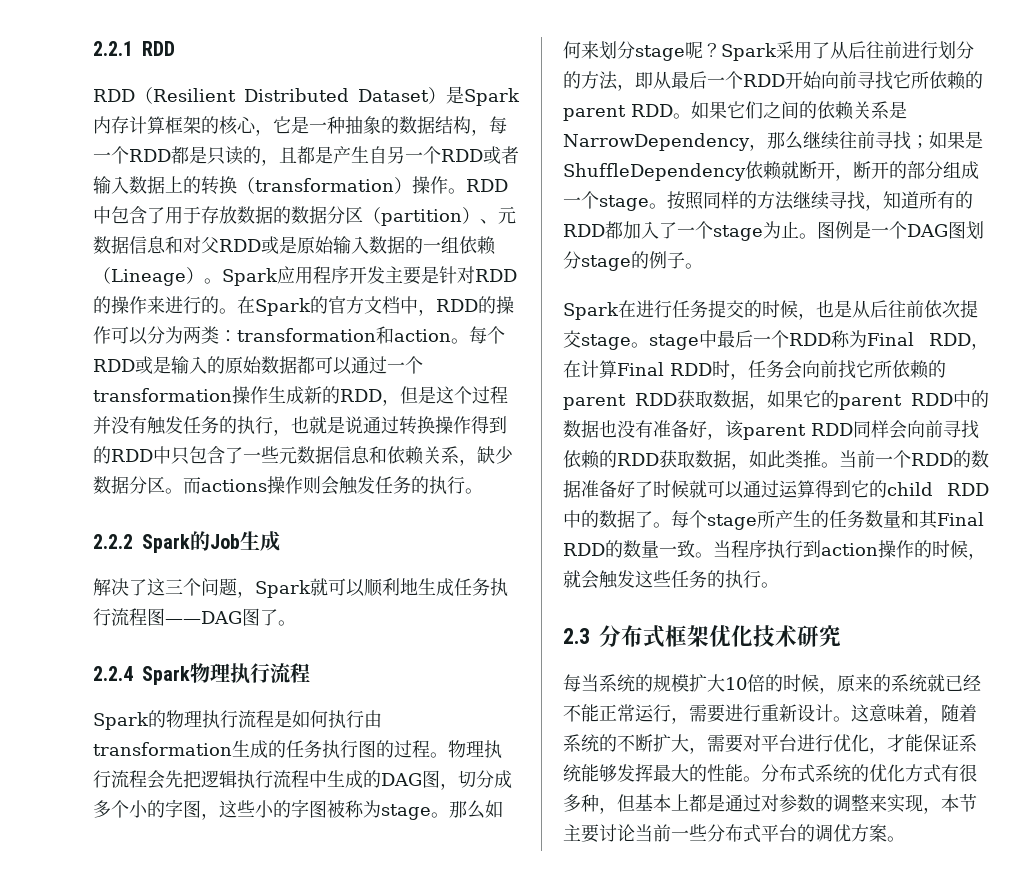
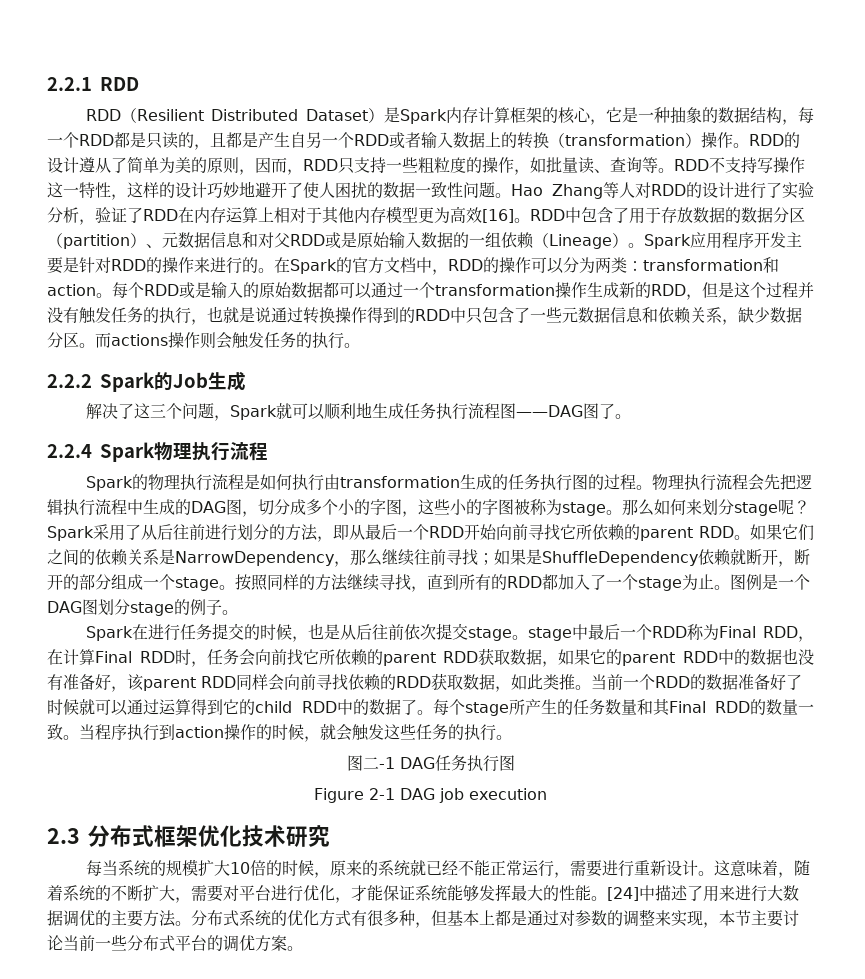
- RDD中包含了用于存放数据的数据分区（partition）、元数据信息和对父RDD或是原始输入数据的一组依赖（Lineage）。
+ RDD的设计遵从了简单为美的原则，因而，RDD只支持一些粗粒度的操作，如批量读、查询等。RDD不支持写操作这一特性，这样的设计巧妙地避开了使人困扰的数据一致性问题。Hao Zhang等人对RDD的设计进行了实验分析，验证了RDD在内存运算上相对于其他内存模型更为高效[16]。RDD中包含了用于存放数据的数据分区（partition）、元数据信息和对父RDD或是原始输入数据的一组依赖（Lineage）。
- 按照同样的方法继续寻找，知道所有的RDD都加入了一个stage为止。
+ 按照同样的方法继续寻找，直到所有的RDD都加入了一个stage为止。
+ 图二-1 DAG任务执行图
+ Figure 2-1 DAG job execution
+ [24]中描述了用来进行大数据调优的主要方法。

